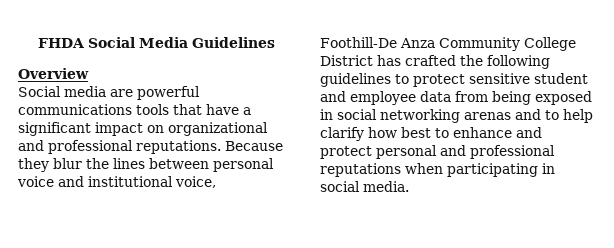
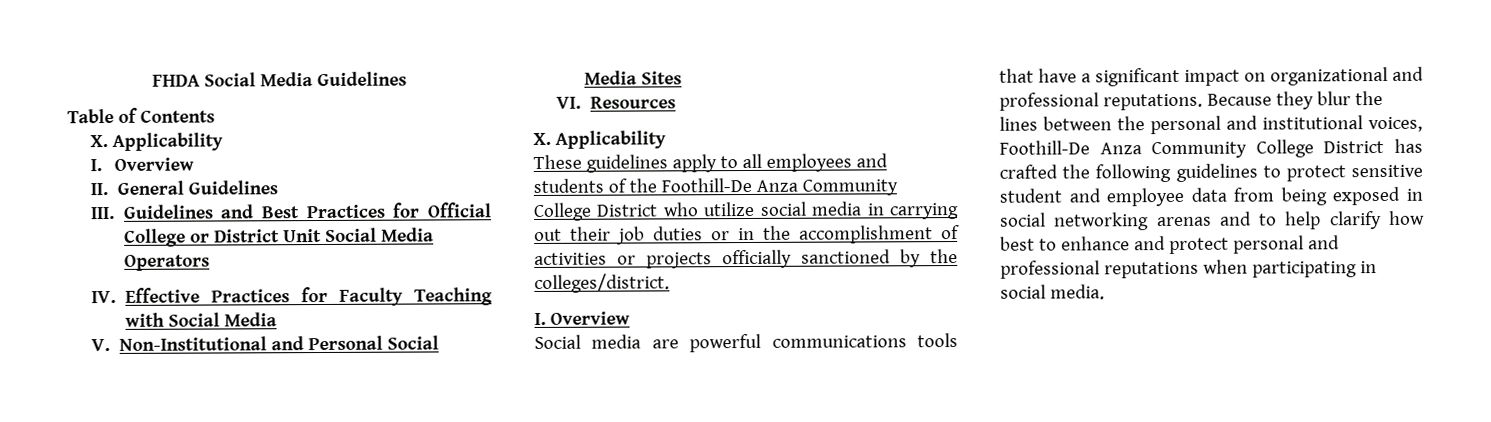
- Overview
+ Table of Contents
+ X. Applicability
+ I. Overview
+ II. General Guidelines
+ III. Guidelines and Best Practices for Official College or District Unit Social Media Operators
+ IV. Effective Practices for Faculty Teaching with Social Media
+ V. Non-Institutional and Personal Social Media Sites
+ VI. Resources
+ X. Applicability
+ These guidelines apply to all employees and students of the Foothill-De Anza Community College District who utilize social media in carrying out their job duties or in the accomplishment of activities or projects officially sanctioned by the colleges/district.
+ I. Overview
- Because they blur the lines between personal voice and institutional voice, Foothill-De Anza Community College District has crafted the following guidelines to protect sensitive student and employee data from being exposed in social networking arenas and to help clarify how best to enhance and protect personal and professional reputations when participating in social media.
+ Because they blur the lines between the personal and institutional voices, Foothill-De Anza Community College District has crafted the following guidelines to protect sensitive student and employee data from being exposed in social networking arenas and to help clarify how best to enhance and protect personal and professional reputations when participating in social media.

